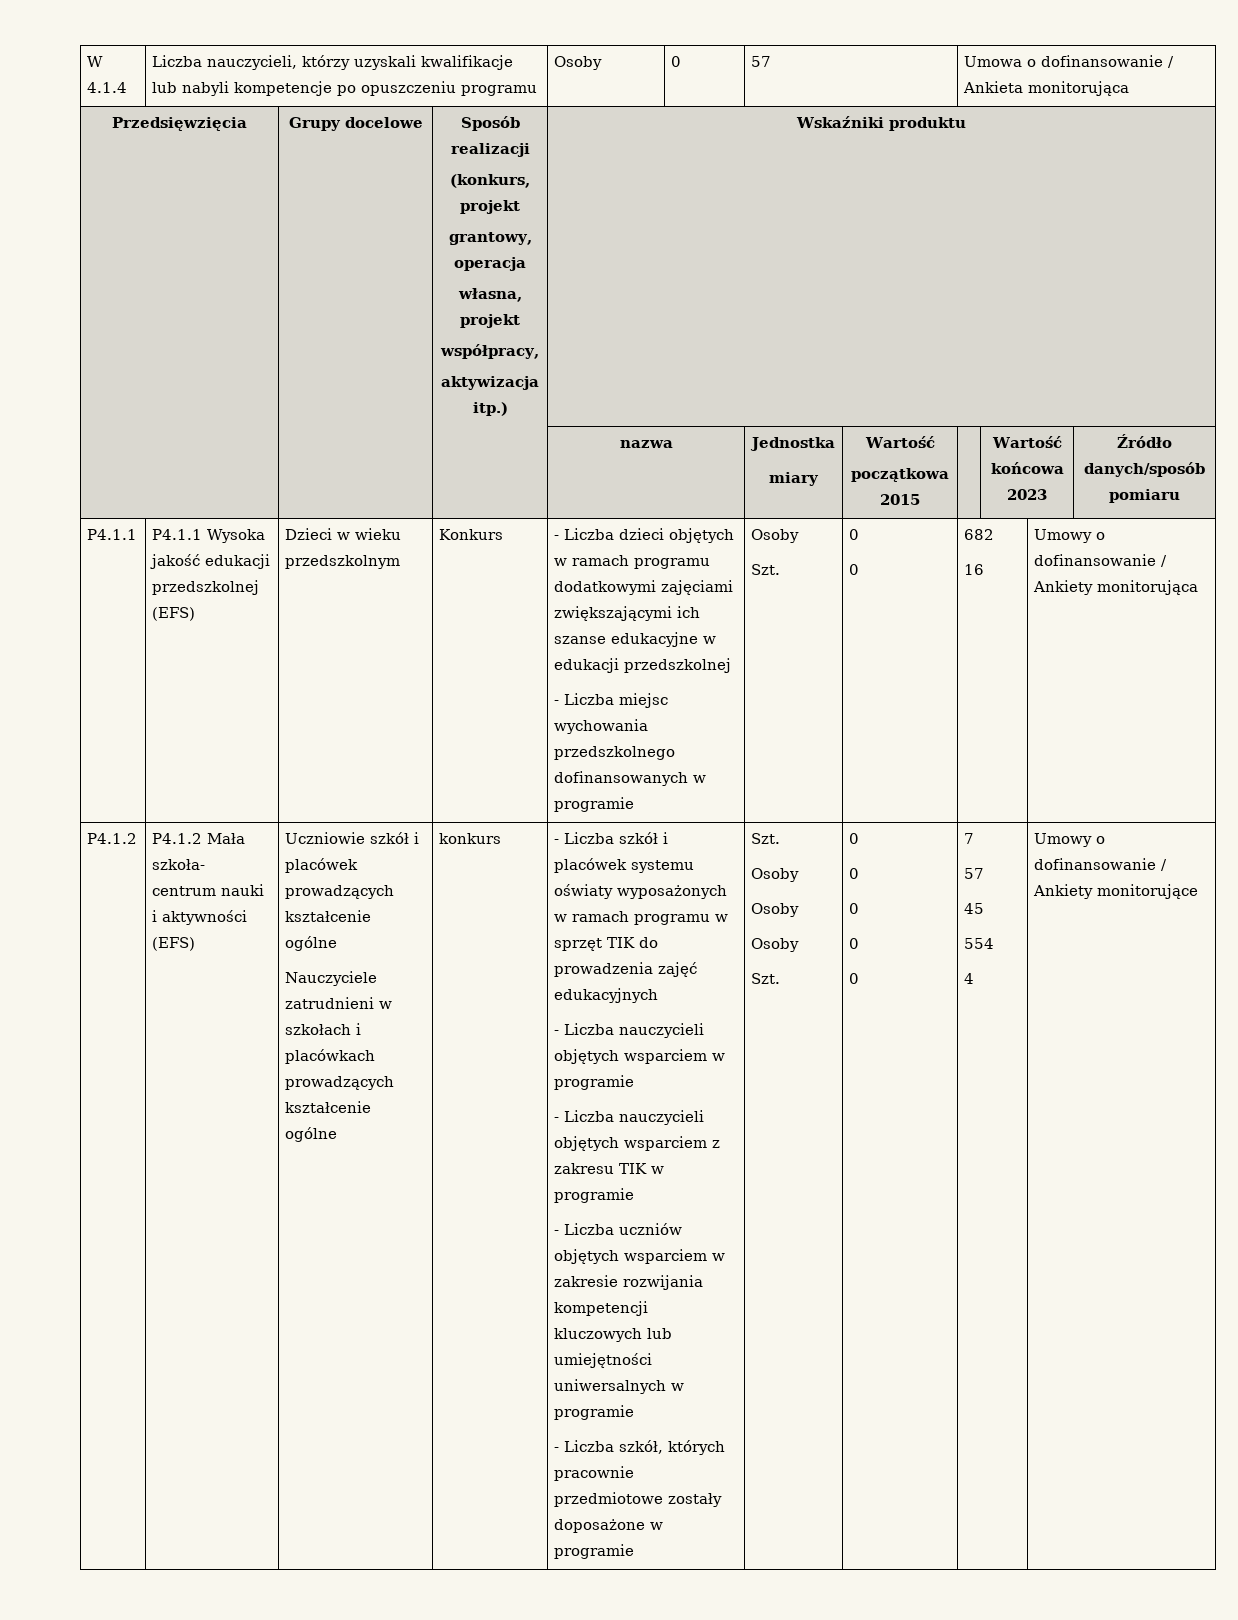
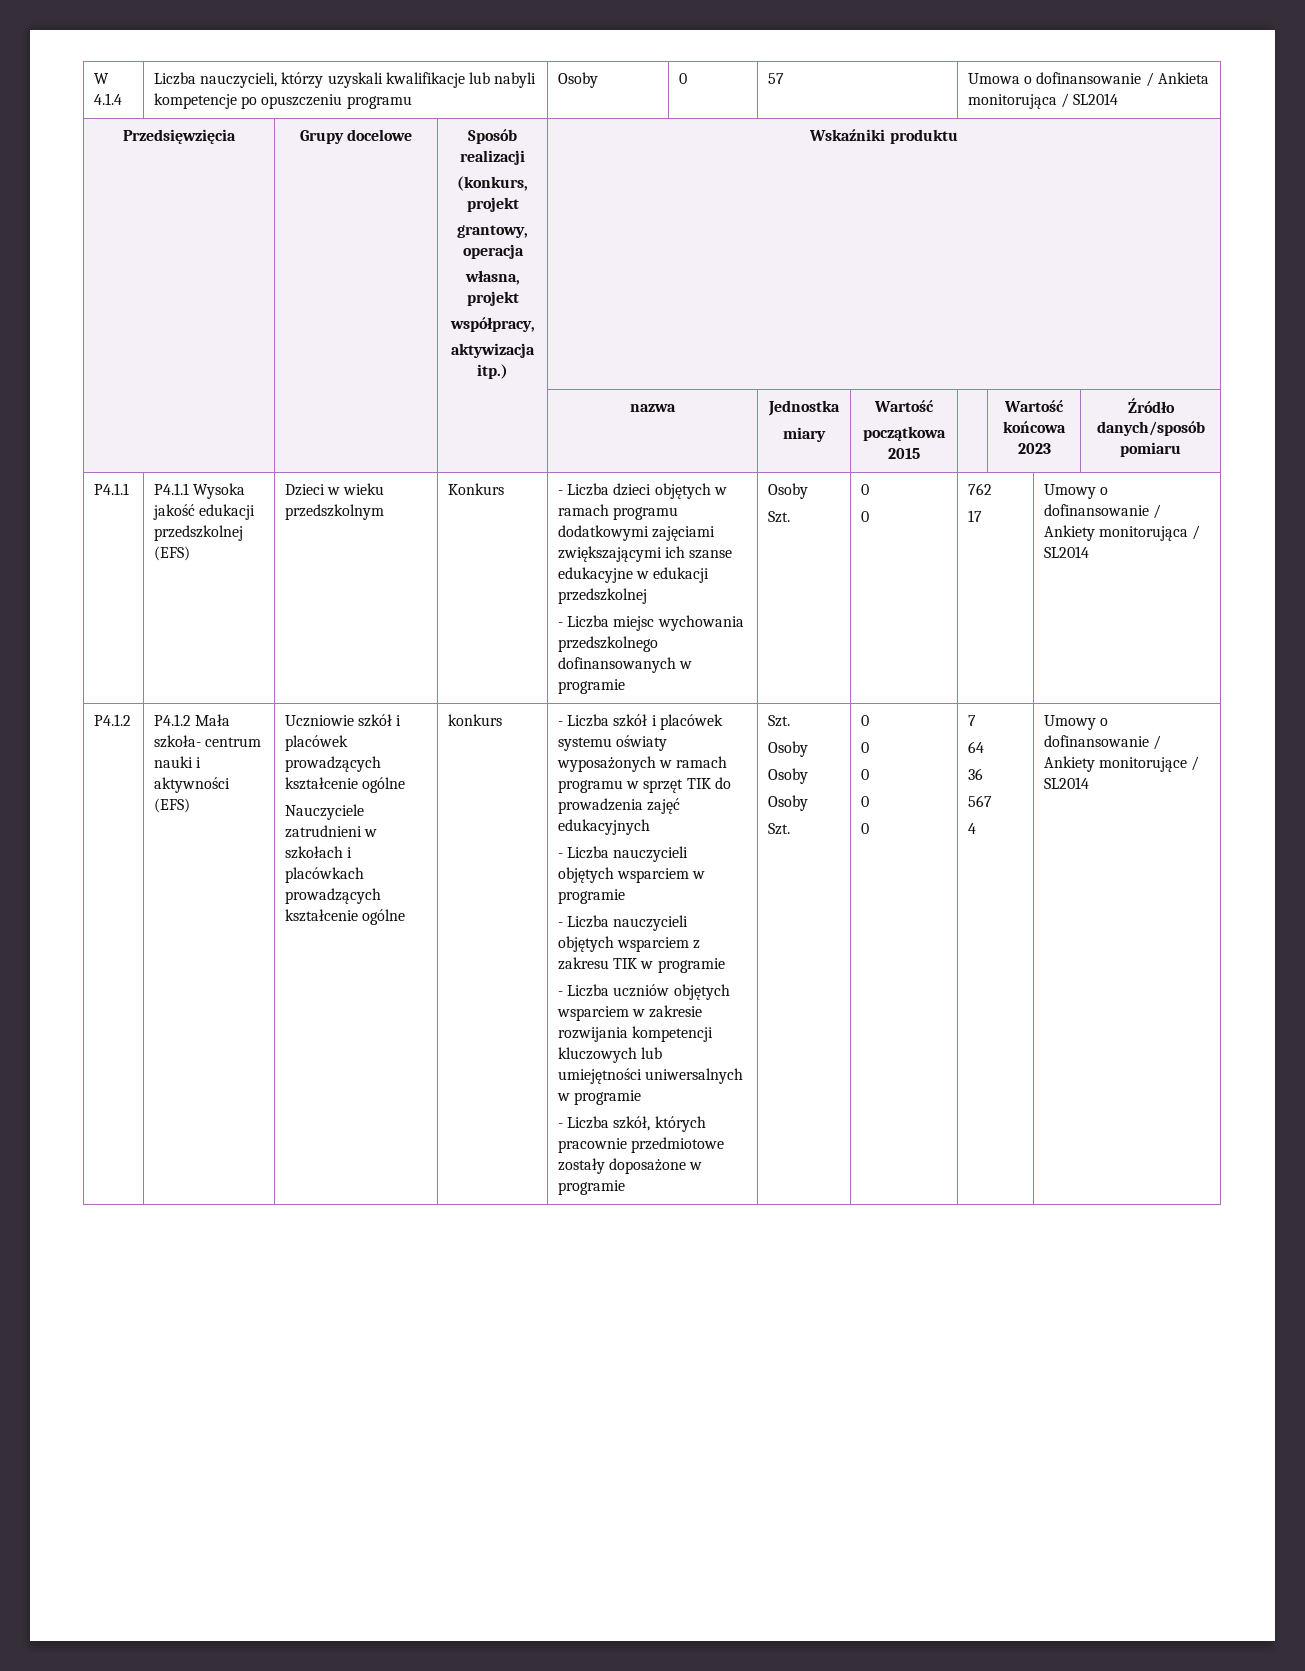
- W 4.1.4 | Liczba nauczycieli, którzy uzyskali kwalifikacje lub nabyli kompetencje po opuszczeniu programu | Osoby | 0 | 57 | Umowa o dofinansowanie / Ankieta monitorująca
+ W 4.1.4 | Liczba nauczycieli, którzy uzyskali kwalifikacje lub nabyli kompetencje po opuszczeniu programu | Osoby | 0 | 57 | Umowa o dofinansowanie / Ankieta monitorująca / SL2014
- 682
- 16
+ 762
+ 17
- Umowy o dofinansowanie / Ankiety monitorująca
+ Umowy o dofinansowanie / Ankiety monitorująca / SL2014
  7
- 57
- 45
- 554
+ 64
+ 36
+ 567
- Umowy o dofinansowanie / Ankiety monitorujące
+ Umowy o dofinansowanie / Ankiety monitorujące / SL2014

